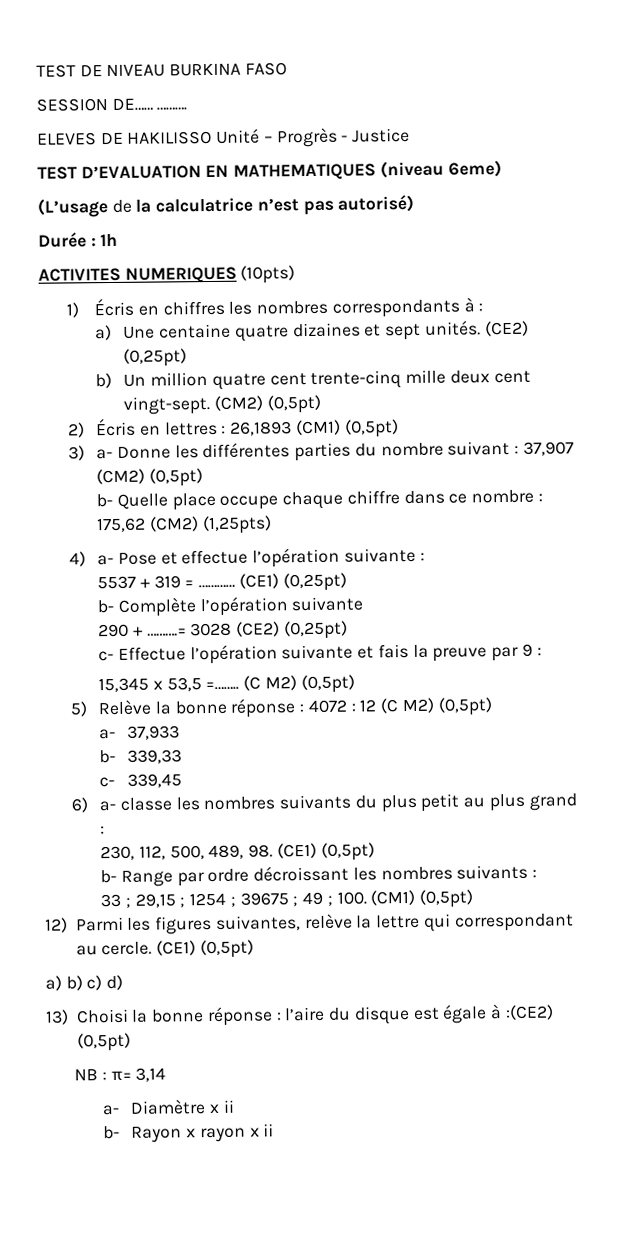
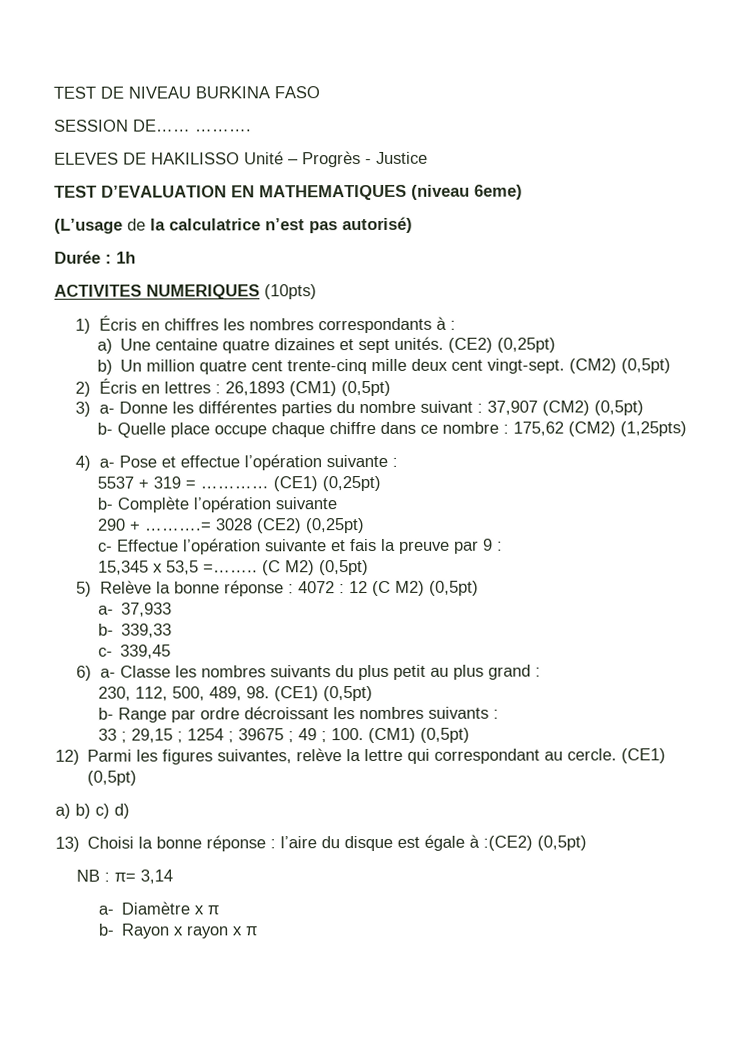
- 6) a- classe les nombres suivants du plus petit au plus grand :
+ 6) a- Classe les nombres suivants du plus petit au plus grand :
- a- Diamètre x ii
+ a- Diamètre x π
- b- Rayon x rayon x ii
+ b- Rayon x rayon x π

